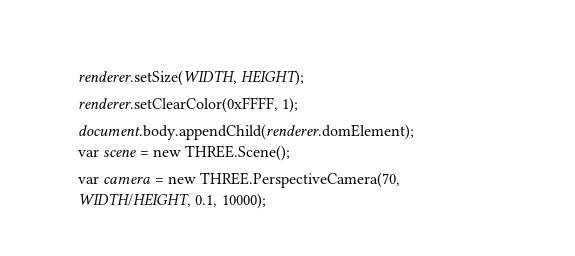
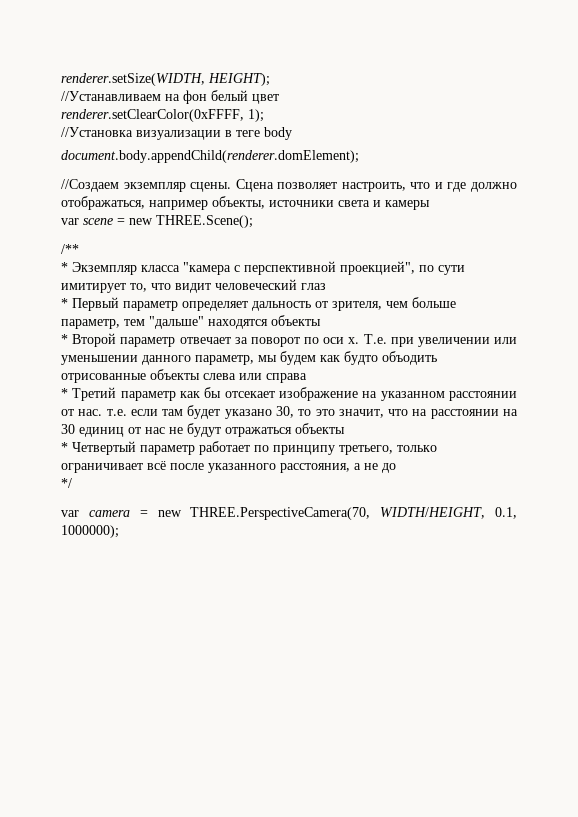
+ //Устанавливаем на фон белый цвет
  renderer.setClearColor(0xFFFF, 1);
+ //Установка визуализации в теге body
  document.body.appendChild(renderer.domElement);
+ //Создаем экземпляр сцены. Сцена позволяет настроить, что и где должно отображаться, например объекты, источники света и камеры
+ /**
+ * Экземпляр класса "камера с перспективной проекцией", по сути имитирует то, что видит человеческий глаз
+ * Первый параметр определяет дальность от зрителя, чем больше параметр, тем "дальше" находятся объекты
+ * Второй параметр отвечает за поворот по оси x. Т.е. при увеличении или уменьшении данного параметр, мы будем как будто объодить отрисованные объекты слева или справа
+ * Третий параметр как бы отсекает изображение на указанном расстоянии от нас. т.е. если там будет указано 30, то это значит, что на расстоянии на 30 единиц от нас не будут отражаться объекты
+ * Четвертый параметр работает по принципу третьего, только ограничивает всё после указанного расстояния, а не до
+ */
- var camera = new THREE.PerspectiveCamera(70, WIDTH/HEIGHT, 0.1, 10000);
+ var camera = new THREE.PerspectiveCamera(70, WIDTH/HEIGHT, 0.1, 1000000);

